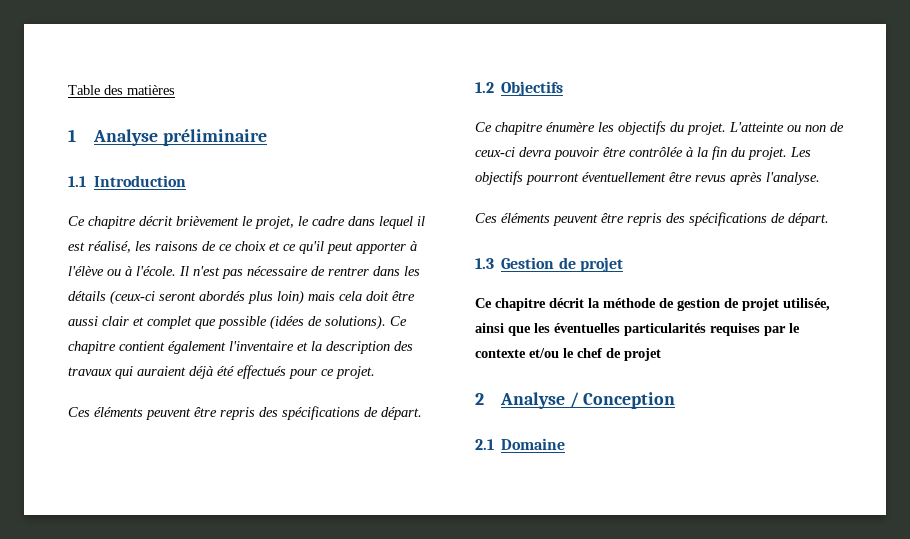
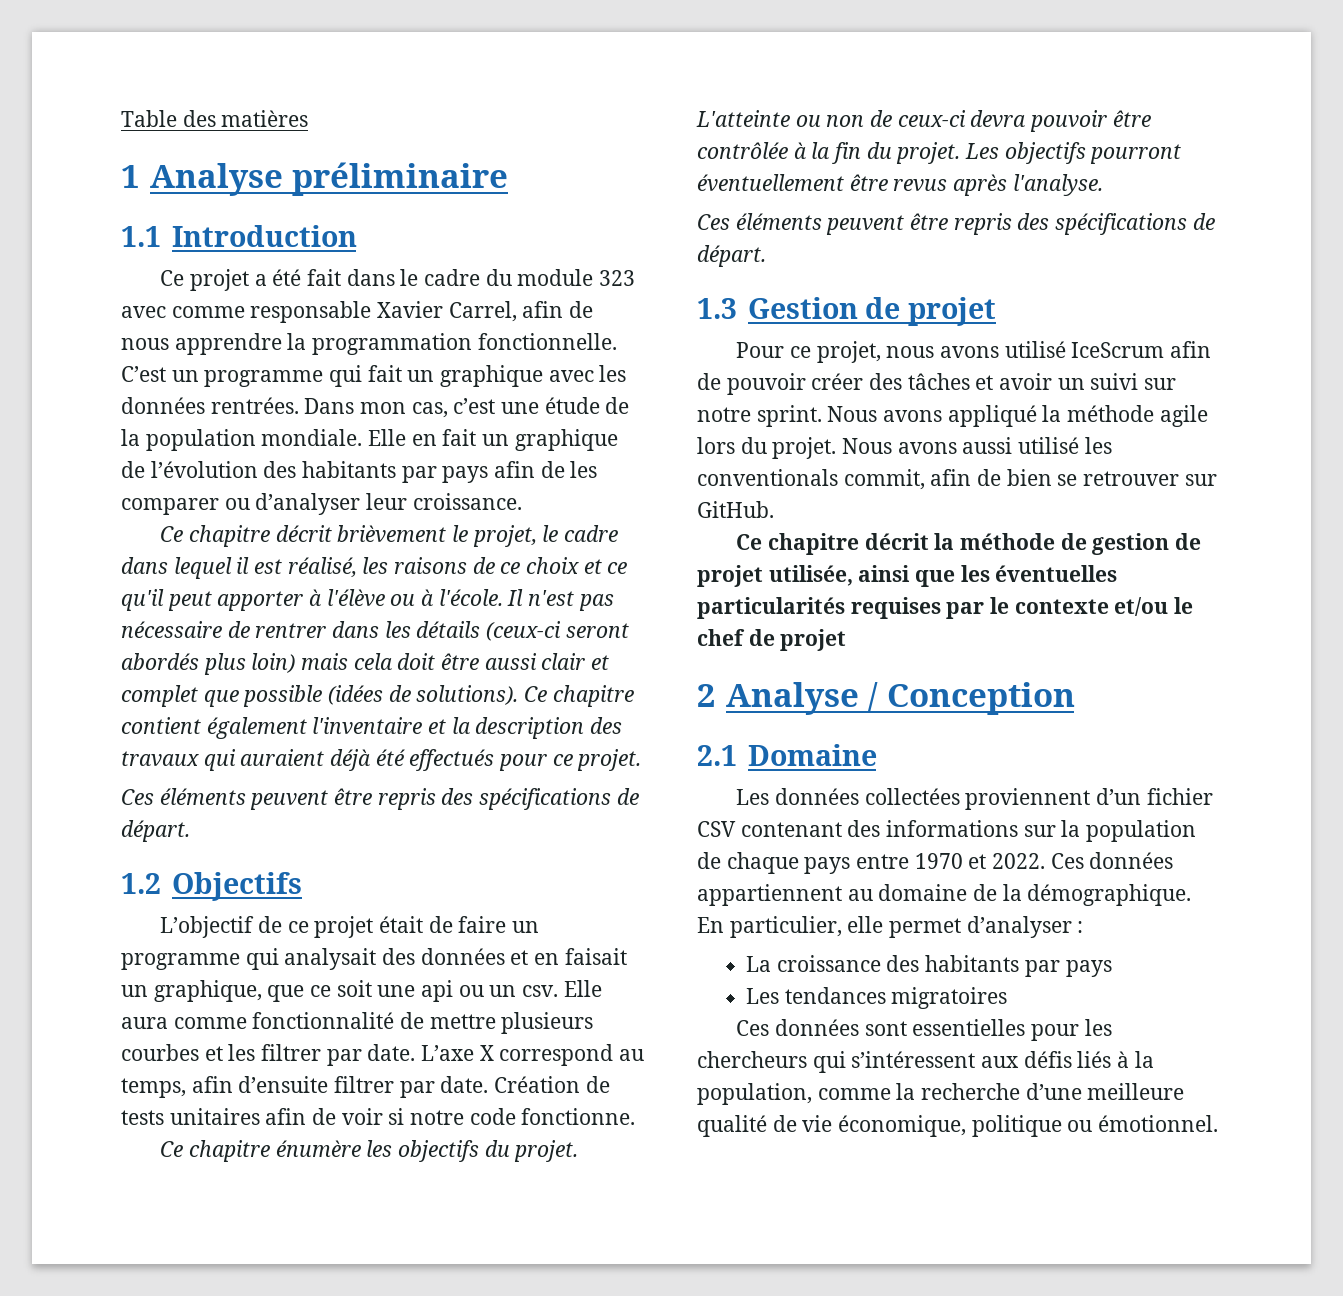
+ Ce projet a été fait dans le cadre du module 323 avec comme responsable Xavier Carrel, afin de nous apprendre la programmation fonctionnelle. C’est un programme qui fait un graphique avec les données rentrées. Dans mon cas, c’est une étude de la population mondiale. Elle en fait un graphique de l’évolution des habitants par pays afin de les comparer ou d’analyser leur croissance.
+ L’objectif de ce projet était de faire un programme qui analysait des données et en faisait un graphique, que ce soit une api ou un csv. Elle aura comme fonctionnalité de mettre plusieurs courbes et les filtrer par date. L’axe X correspond au temps, afin d’ensuite filtrer par date. Création de tests unitaires afin de voir si notre code fonctionne.
+ Pour ce projet, nous avons utilisé IceScrum afin de pouvoir créer des tâches et avoir un suivi sur notre sprint. Nous avons appliqué la méthode agile lors du projet. Nous avons aussi utilisé les conventionals commit, afin de bien se retrouver sur GitHub.
+ Les données collectées proviennent d’un fichier CSV contenant des informations sur la population de chaque pays entre 1970 et 2022. Ces données appartiennent au domaine de la démographique. En particulier, elle permet d’analyser :
+ La croissance des habitants par pays
+ Les tendances migratoires
+ Ces données sont essentielles pour les chercheurs qui s’intéressent aux défis liés à la population, comme la recherche d’une meilleure qualité de vie économique, politique ou émotionnel.

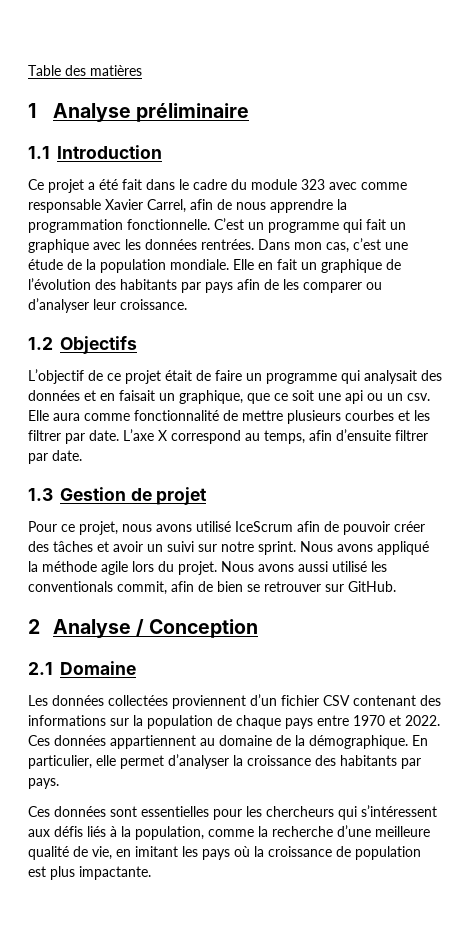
- Ce chapitre décrit brièvement le projet, le cadre dans lequel il est réalisé, les raisons de ce choix et ce qu'il peut apporter à l'élève ou à l'école. Il n'est pas nécessaire de rentrer dans les détails (ceux-ci seront abordés plus loin) mais cela doit être aussi clair et complet que possible (idées de solutions). Ce chapitre contient également l'inventaire et la description des travaux qui auraient déjà été effectués pour ce projet.
- Ces éléments peuvent être repris des spécifications de départ.
- Création de tests unitaires afin de voir si notre code fonctionne.
- Ce chapitre énumère les objectifs du projet. L'atteinte ou non de ceux-ci devra pouvoir être contrôlée à la fin du projet. Les objectifs pourront éventuellement être revus après l'analyse.
- Ces éléments peuvent être repris des spécifications de départ.
- Ce chapitre décrit la méthode de gestion de projet utilisée, ainsi que les éventuelles particularités requises par le contexte et/ou le chef de projet
- En particulier, elle permet d’analyser :
- La croissance des habitants par pays
- Les tendances migratoires
+ En particulier, elle permet d’analyser la croissance des habitants par pays.
- Ces données sont essentielles pour les chercheurs qui s’intéressent aux défis liés à la population, comme la recherche d’une meilleure qualité de vie économique, politique ou émotionnel.
+ Ces données sont essentielles pour les chercheurs qui s’intéressent aux défis liés à la population, comme la recherche d’une meilleure qualité de vie, en imitant les pays où la croissance de population est plus impactante.

